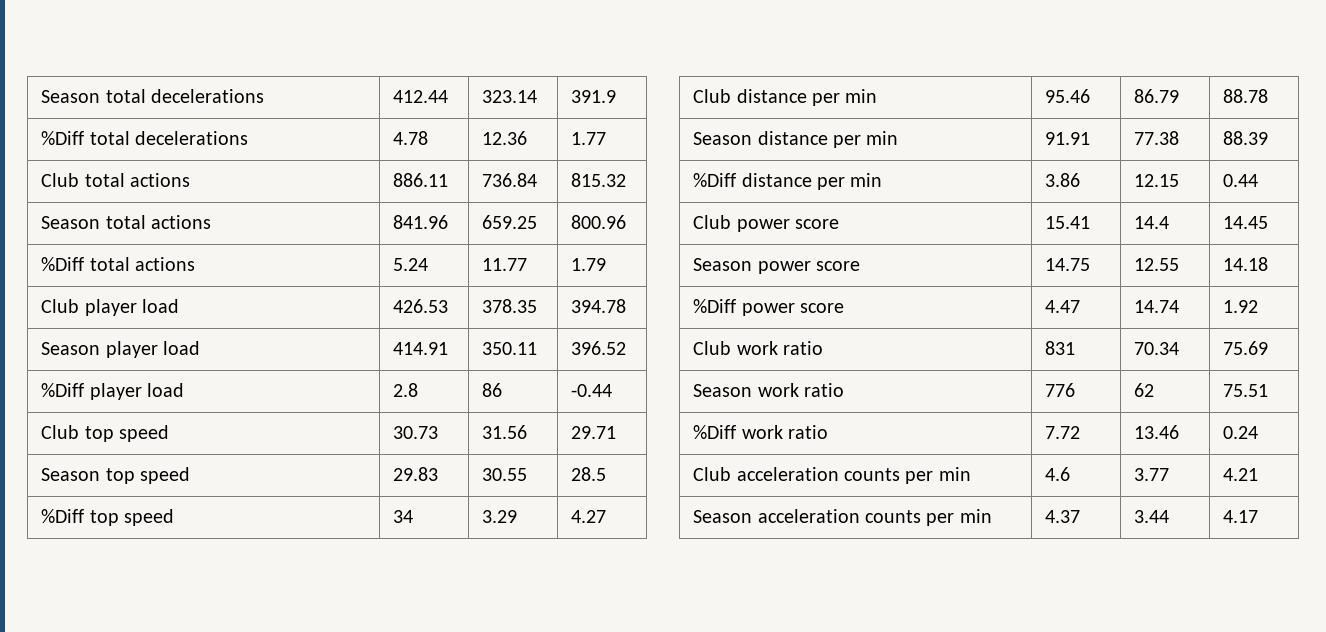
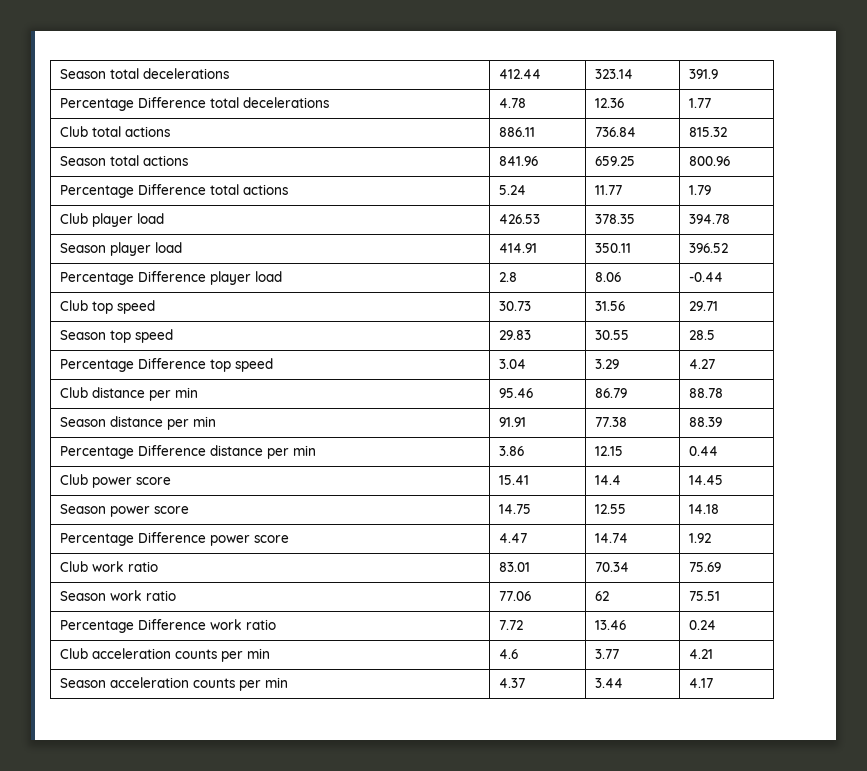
- %Diff total decelerations | 4.78 | 12.36 | 1.77
+ Percentage Difference total decelerations | 4.78 | 12.36 | 1.77
- %Diff total actions | 5.24 | 11.77 | 1.79
+ Percentage Difference total actions | 5.24 | 11.77 | 1.79
- %Diff player load | 2.8 | 86 | -0.44
+ Percentage Difference player load | 2.8 | 8.06 | -0.44
- %Diff top speed | 34 | 3.29 | 4.27
+ Percentage Difference top speed | 3.04 | 3.29 | 4.27
- %Diff distance per min | 3.86 | 12.15 | 0.44
+ Percentage Difference distance per min | 3.86 | 12.15 | 0.44
- %Diff power score | 4.47 | 14.74 | 1.92
+ Percentage Difference power score | 4.47 | 14.74 | 1.92
- Club work ratio | 831 | 70.34 | 75.69
+ Club work ratio | 83.01 | 70.34 | 75.69
- Season work ratio | 776 | 62 | 75.51
+ Season work ratio | 77.06 | 62 | 75.51
- %Diff work ratio | 7.72 | 13.46 | 0.24
+ Percentage Difference work ratio | 7.72 | 13.46 | 0.24

